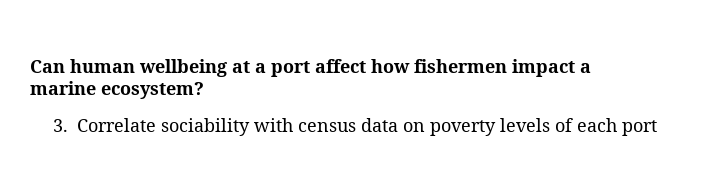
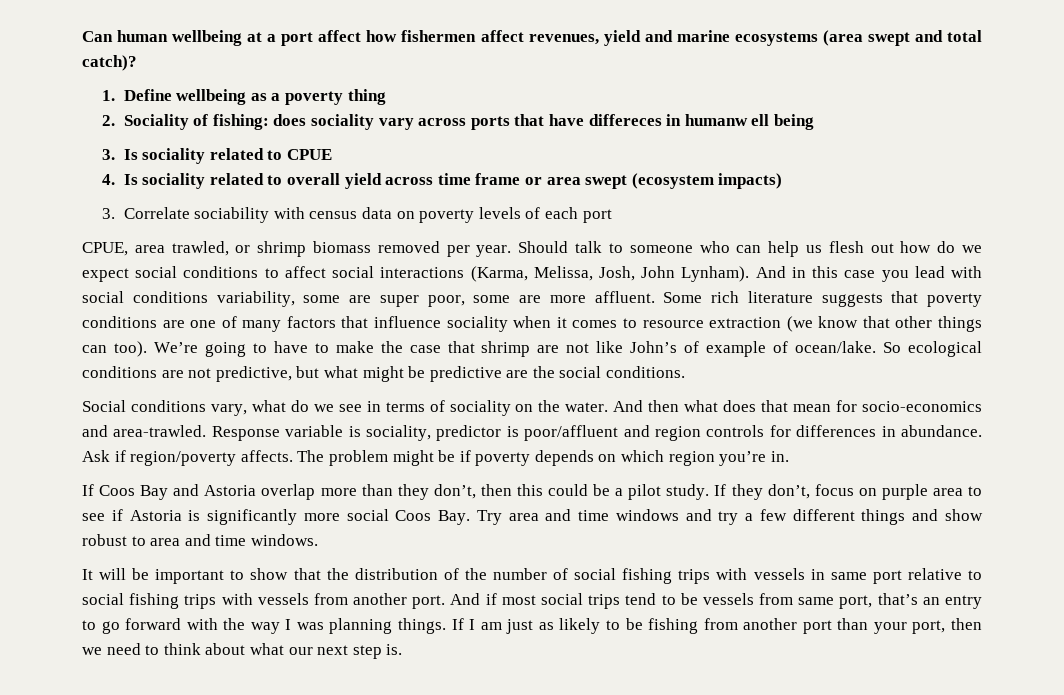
- Can human wellbeing at a port affect how fishermen impact a marine ecosystem?
+ Can human wellbeing at a port affect how fishermen affect revenues, yield and marine ecosystems (area swept and total catch)?
+ 1. Define wellbeing as a poverty thing
+ 2. Sociality of fishing: does sociality vary across ports that have differeces in humanw ell being
+ 3. Is sociality related to CPUE
+ 4. Is sociality related to overall yield across time frame or area swept (ecosystem impacts)
+ CPUE, area trawled, or shrimp biomass removed per year. Should talk to someone who can help us flesh out how do we expect social conditions to affect social interactions (Karma, Melissa, Josh, John Lynham). And in this case you lead with social conditions variability, some are super poor, some are more affluent. Some rich literature suggests that poverty conditions are one of many factors that influence sociality when it comes to resource extraction (we know that other things can too). We’re going to have to make the case that shrimp are not like John’s of example of ocean/lake. So ecological conditions are not predictive, but what might be predictive are the social conditions.
+ Social conditions vary, what do we see in terms of sociality on the water. And then what does that mean for socio-economics and area-trawled. Response variable is sociality, predictor is poor/affluent and region controls for differences in abundance. Ask if region/poverty affects. The problem might be if poverty depends on which region you’re in.
+ If Coos Bay and Astoria overlap more than they don’t, then this could be a pilot study. If they don’t, focus on purple area to see if Astoria is significantly more social Coos Bay. Try area and time windows and try a few different things and show robust to area and time windows.
+ It will be important to show that the distribution of the number of social fishing trips with vessels in same port relative to social fishing trips with vessels from another port. And if most social trips tend to be vessels from same port, that’s an entry to go forward with the way I was planning things. If I am just as likely to be fishing from another port than your port, then we need to think about what our next step is.

